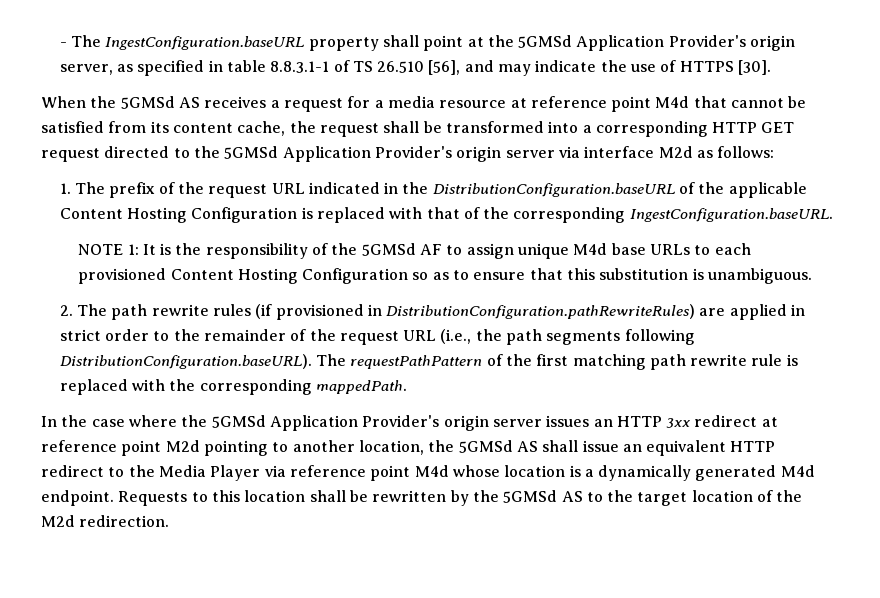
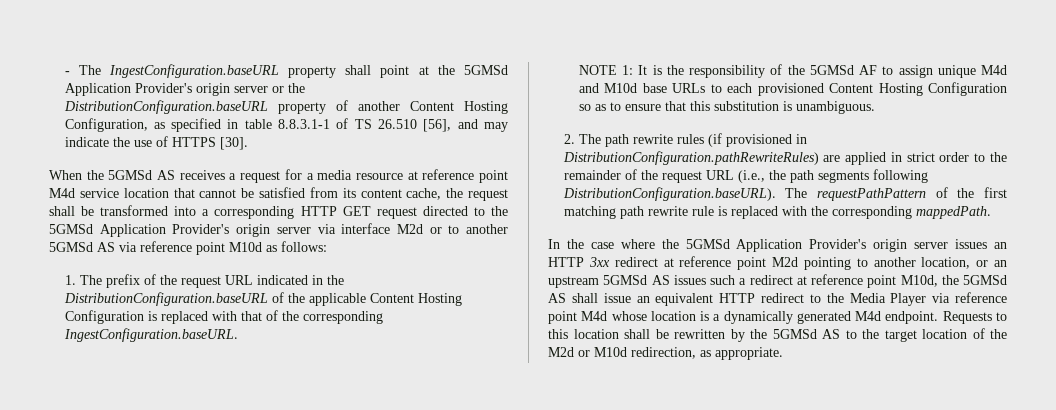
- - The IngestConfiguration.baseURL property shall point at the 5GMSd Application Provider's origin server, as specified in table 8.8.3.1-1 of TS 26.510 [56], and may indicate the use of HTTPS [30].
+ - The IngestConfiguration.baseURL property shall point at the 5GMSd Application Provider's origin server or the DistributionConfiguration.baseURL property of another Content Hosting Configuration, as specified in table 8.8.3.1-1 of TS 26.510 [56], and may indicate the use of HTTPS [30].
- When the 5GMSd AS receives a request for a media resource at reference point M4d that cannot be satisfied from its content cache, the request shall be transformed into a corresponding HTTP GET request directed to the 5GMSd Application Provider's origin server via interface M2d as follows:
+ When the 5GMSd AS receives a request for a media resource at reference point M4d service location that cannot be satisfied from its content cache, the request shall be transformed into a corresponding HTTP GET request directed to the 5GMSd Application Provider's origin server via interface M2d or to another 5GMSd AS via reference point M10d as follows:
- NOTE 1: It is the responsibility of the 5GMSd AF to assign unique M4d base URLs to each provisioned Content Hosting Configuration so as to ensure that this substitution is unambiguous.
+ NOTE 1: It is the responsibility of the 5GMSd AF to assign unique M4d and M10d base URLs to each provisioned Content Hosting Configuration so as to ensure that this substitution is unambiguous.
- In the case where the 5GMSd Application Provider's origin server issues an HTTP 3xx redirect at reference point M2d pointing to another location, the 5GMSd AS shall issue an equivalent HTTP redirect to the Media Player via reference point M4d whose location is a dynamically generated M4d endpoint.
+ In the case where the 5GMSd Application Provider's origin server issues an HTTP 3xx redirect at reference point M2d pointing to another location, or an upstream 5GMSd AS issues such a redirect at reference point M10d, the 5GMSd AS shall issue an equivalent HTTP redirect to the Media Player via reference point M4d whose location is a dynamically generated M4d endpoint.
- Requests to this location shall be rewritten by the 5GMSd AS to the target location of the M2d redirection.
+ Requests to this location shall be rewritten by the 5GMSd AS to the target location of the M2d or M10d redirection, as appropriate.

